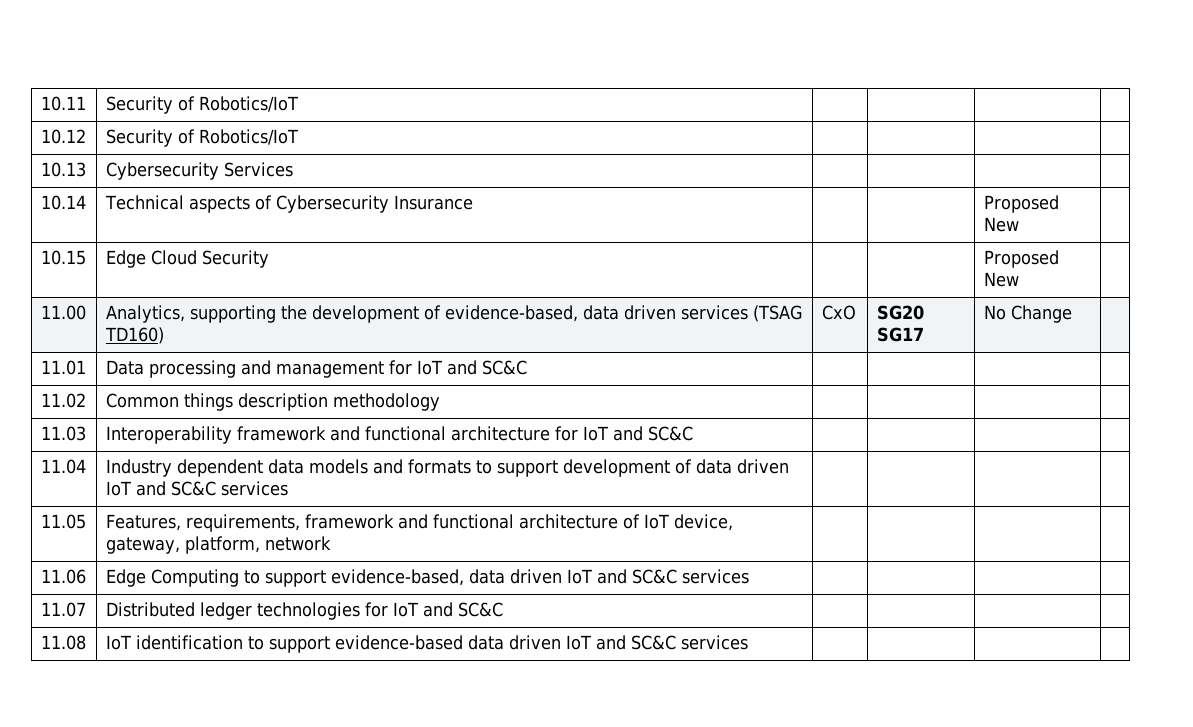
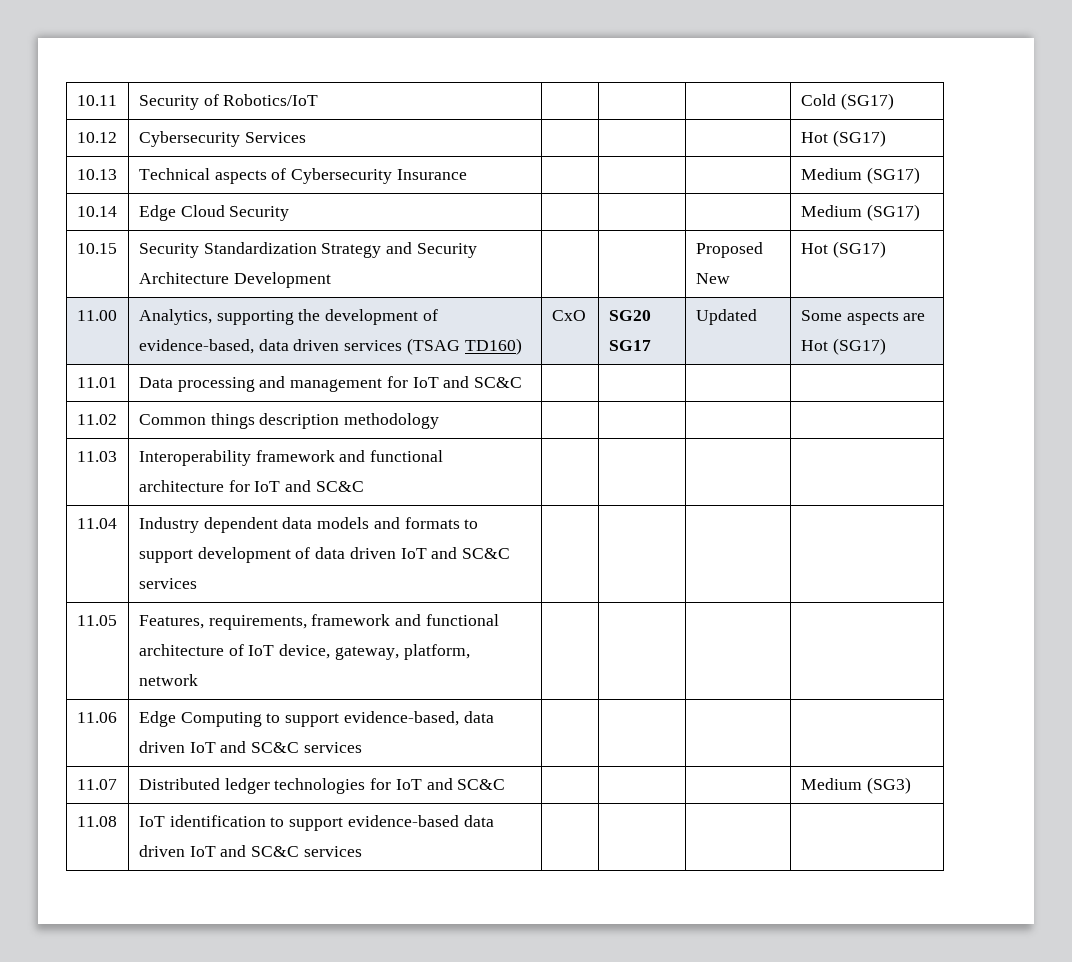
- 10.11 | Security of Robotics/IoT | | | |
+ 10.11 | Security of Robotics/IoT | | | | Cold (SG17)
- 10.12 | Security of Robotics/IoT | | | |
- 10.13 | Cybersecurity Services | | | |
- 10.14 | Technical aspects of Cybersecurity Insurance | | | Proposed New |
- 10.15 | Edge Cloud Security | | | Proposed New |
+ 10.12 | Cybersecurity Services | | | | Hot (SG17)
+ 10.13 | Technical aspects of Cybersecurity Insurance | | | | Medium (SG17)
+ 10.14 | Edge Cloud Security | | | | Medium (SG17)
+ 10.15 | Security Standardization Strategy and Security Architecture Development | | | Proposed New | Hot (SG17)
- 11.00 | Analytics, supporting the development of evidence-based, data driven services (TSAG TD160) | CxO | SG20 SG17 | No Change |
+ 11.00 | Analytics, supporting the development of evidence-based, data driven services (TSAG TD160) | CxO | SG20 SG17 | Updated | Some aspects are Hot (SG17)
- 11.07 | Distributed ledger technologies for IoT and SC&C | | | |
+ 11.07 | Distributed ledger technologies for IoT and SC&C | | | | Medium (SG3)

